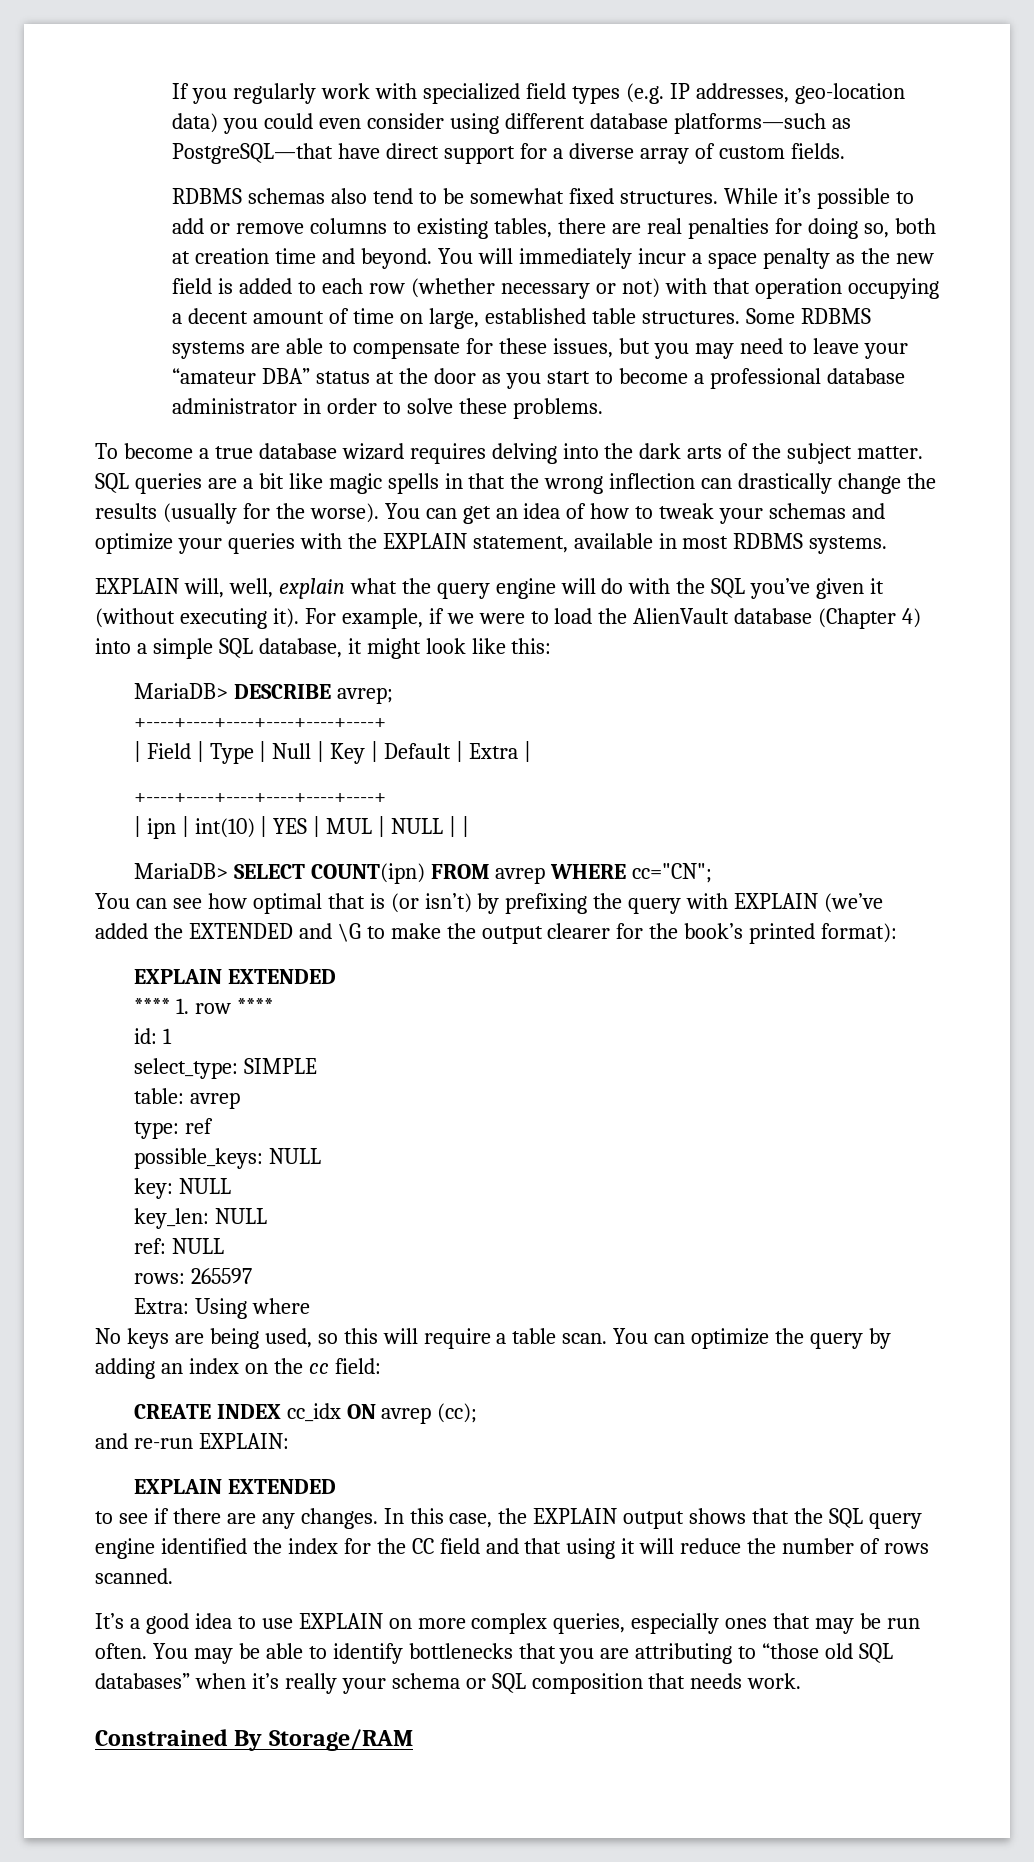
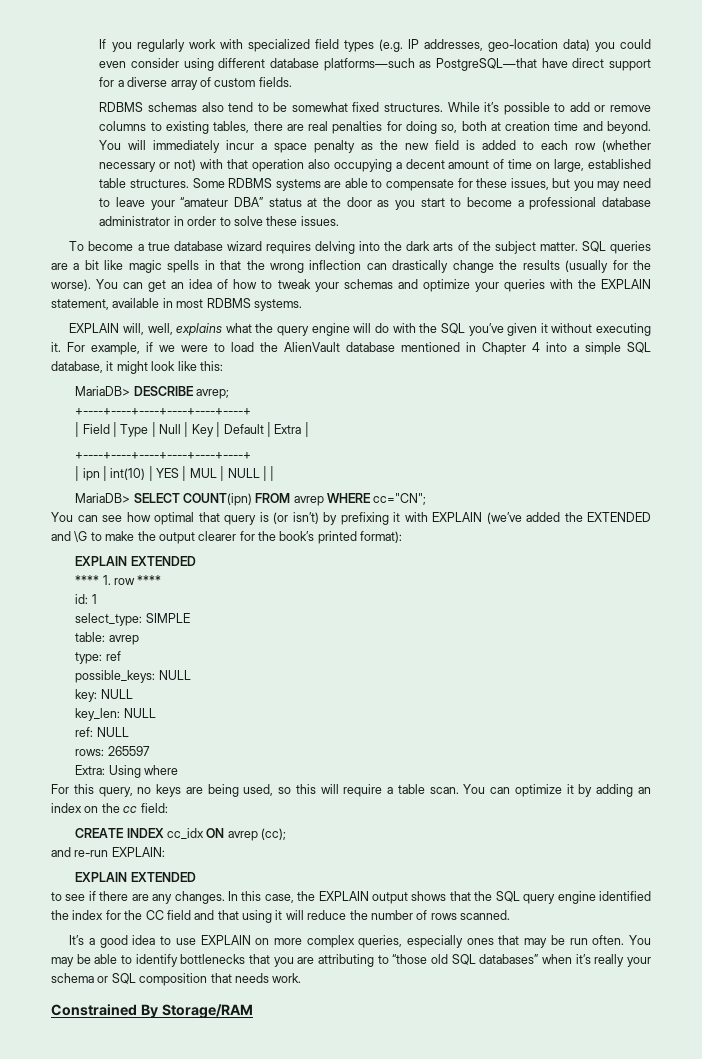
- You will immediately incur a space penalty as the new field is added to each row (whether necessary or not) with that operation occupying a decent amount of time on large, established table structures.
+ You will immediately incur a space penalty as the new field is added to each row (whether necessary or not) with that operation also occupying a decent amount of time on large, established table structures.
- Some RDBMS systems are able to compensate for these issues, but you may need to leave your “amateur DBA” status at the door as you start to become a professional database administrator in order to solve these problems.
+ Some RDBMS systems are able to compensate for these issues, but you may need to leave your “amateur DBA” status at the door as you start to become a professional database administrator in order to solve these issues.
- EXPLAIN will, well, explain what the query engine will do with the SQL you’ve given it (without executing it).
+ EXPLAIN will, well, explains what the query engine will do with the SQL you’ve given it without executing it.
- For example, if we were to load the AlienVault database (Chapter 4) into a simple SQL database, it might look like this:
+ For example, if we were to load the AlienVault database mentioned in Chapter 4 into a simple SQL database, it might look like this:
- You can see how optimal that is (or isn’t) by prefixing the query with EXPLAIN (we’ve added the EXTENDED and \G to make the output clearer for the book’s printed format):
+ You can see how optimal that query is (or isn’t) by prefixing it with EXPLAIN (we’ve added the EXTENDED and \G to make the output clearer for the book’s printed format):
- No keys are being used, so this will require a table scan.
+ For this query, no keys are being used, so this will require a table scan.
- You can optimize the query by adding an index on the cc field:
+ You can optimize it by adding an index on the cc field:

